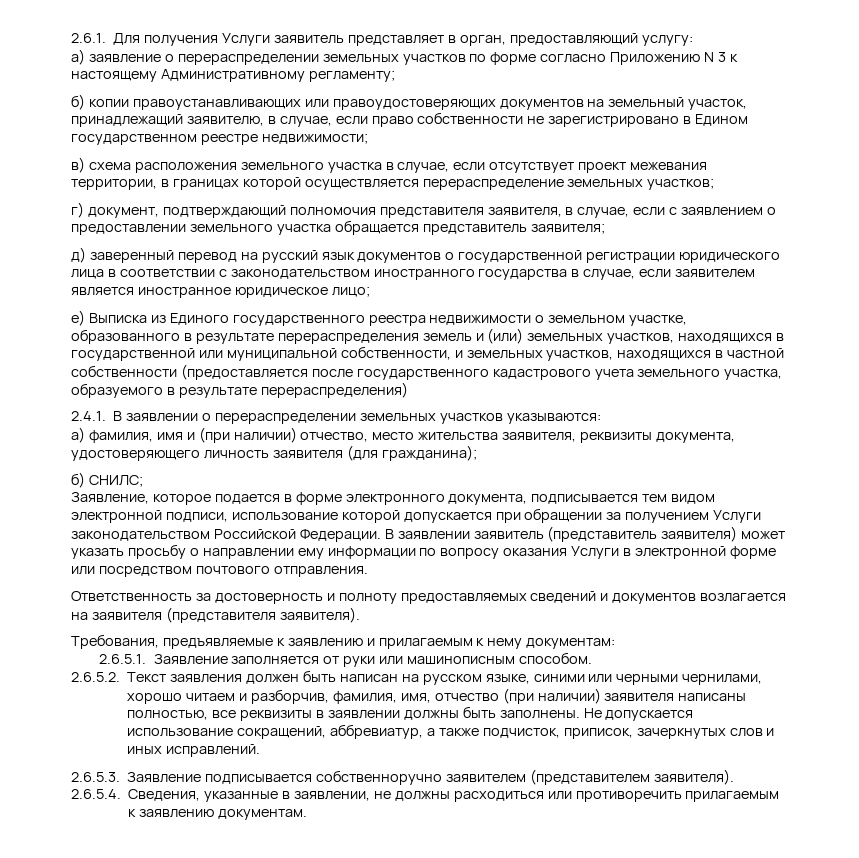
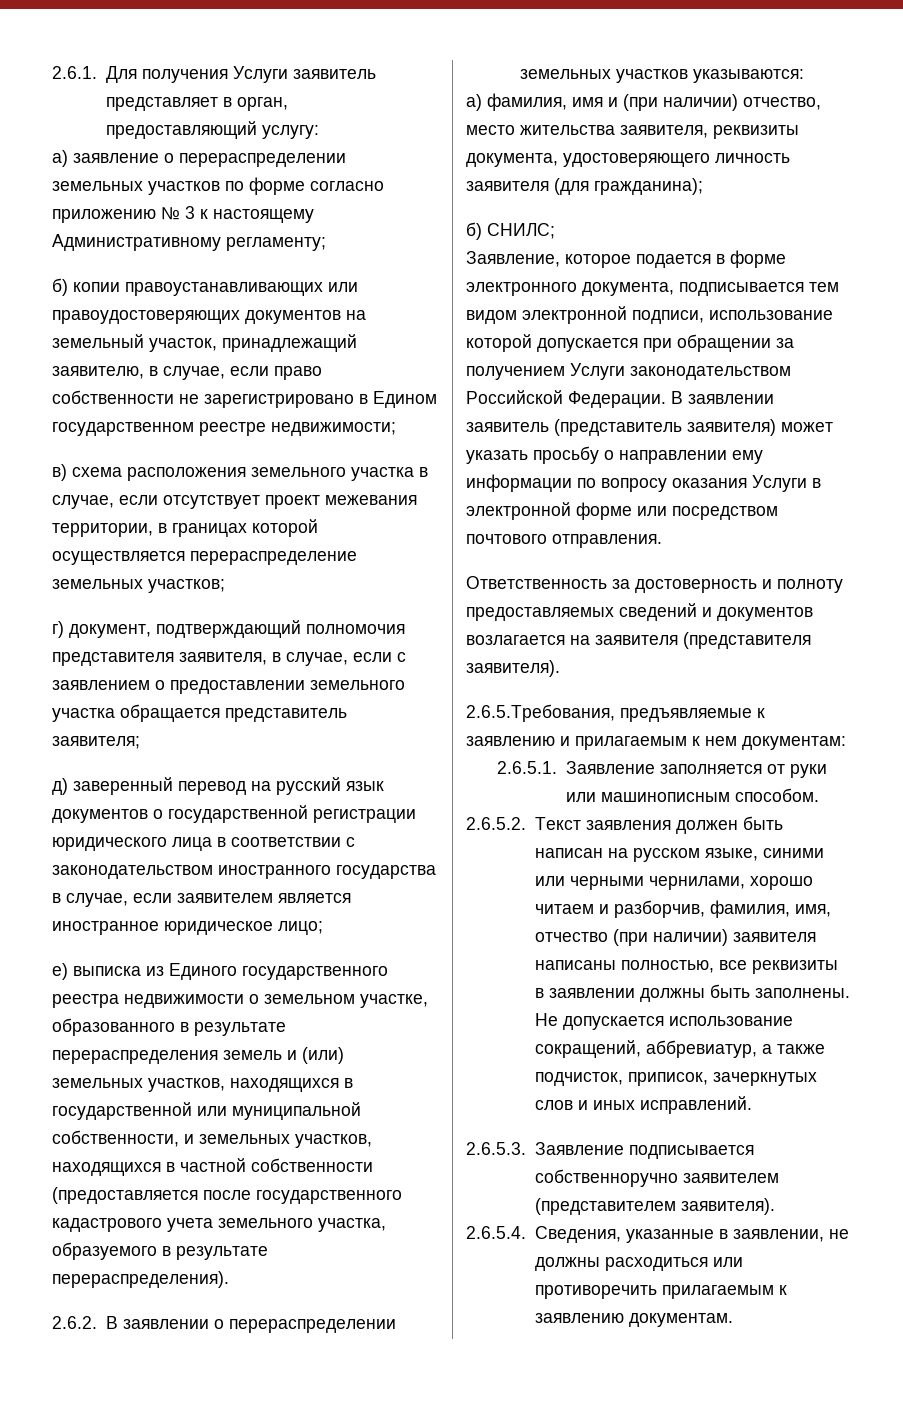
- а) заявление о перераспределении земельных участков по форме согласно Приложению N 3 к настоящему Административному регламенту;
+ а) заявление о перераспределении земельных участков по форме согласно приложению № 3 к настоящему Административному регламенту;
- е) Выписка из Единого государственного реестра недвижимости о земельном участке, образованного в результате перераспределения земель и (или) земельных участков, находящихся в государственной или муниципальной собственности, и земельных участков, находящихся в частной собственности (предоставляется после государственного кадастрового учета земельного участка, образуемого в результате перераспределения)
- 2.4.1. В заявлении о перераспределении земельных участков указываются:
+ е) выписка из Единого государственного реестра недвижимости о земельном участке, образованного в результате перераспределения земель и (или) земельных участков, находящихся в государственной или муниципальной собственности, и земельных участков, находящихся в частной собственности (предоставляется после государственного кадастрового учета земельного участка, образуемого в результате перераспределения).
+ 2.6.2. В заявлении о перераспределении земельных участков указываются:
- Требования, предъявляемые к заявлению и прилагаемым к нему документам:
+ 2.6.5.Требования, предъявляемые к заявлению и прилагаемым к нем документам:

